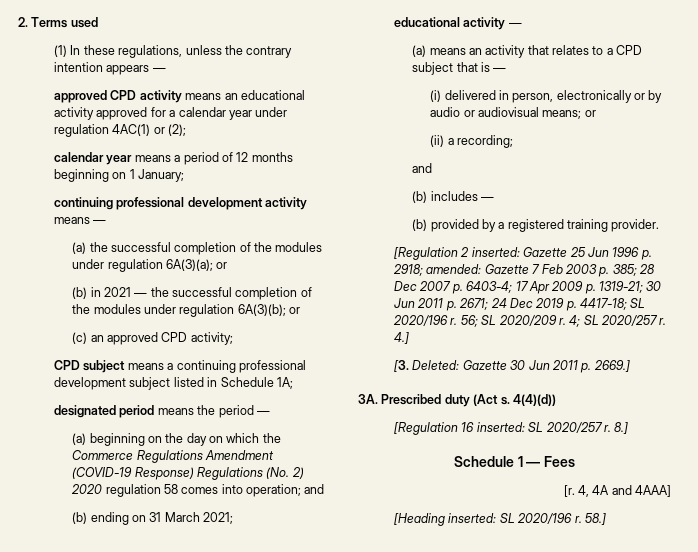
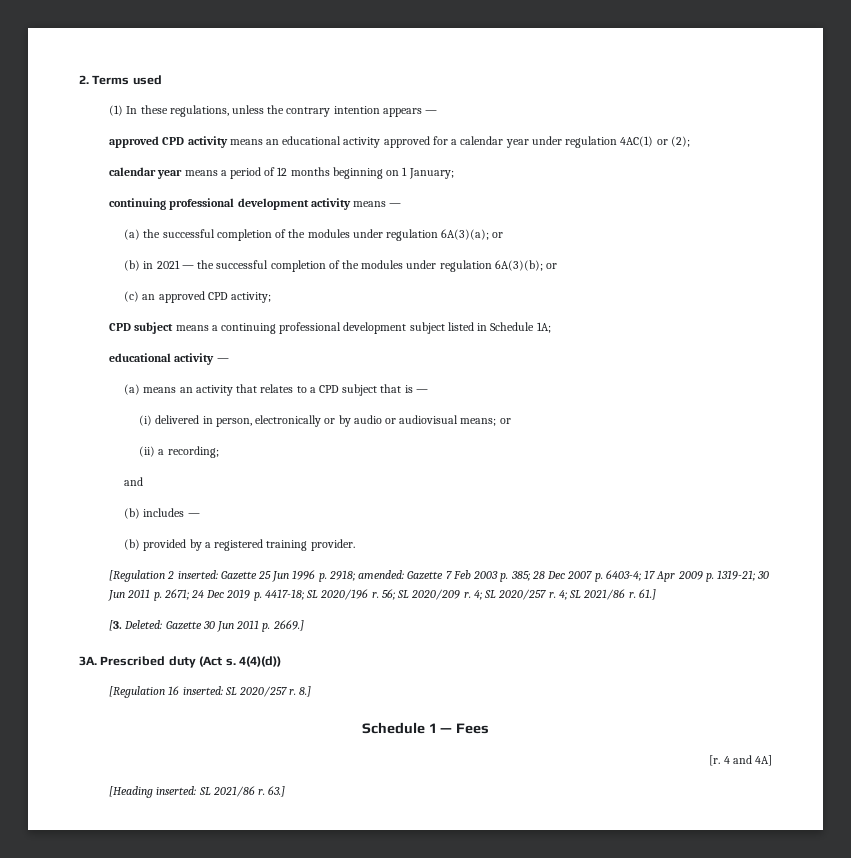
- designated period means the period —
- (a) beginning on the day on which the Commerce Regulations Amendment (COVID-19 Response) Regulations (No. 2) 2020 regulation 58 comes into operation; and
- (b) ending on 31 March 2021;
- 4.]
+ 4; SL 2021/86 r. 61.]
- 4, 4A and 4AAA]
+ 4 and 4A]
- [Heading inserted: SL 2020/196 r. 58.]
+ [Heading inserted: SL 2021/86 r. 63.]

